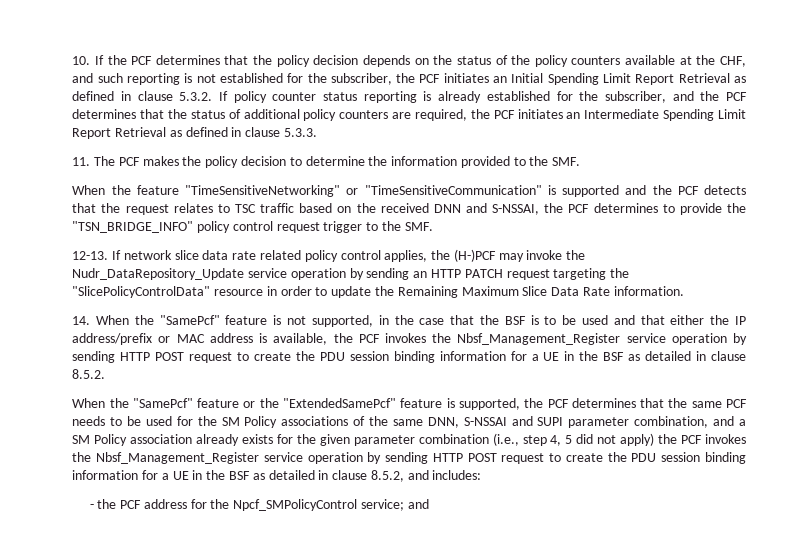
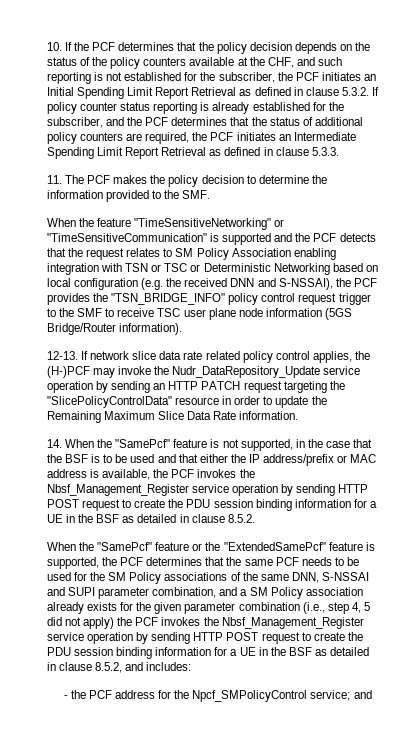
- When the feature "TimeSensitiveNetworking" or "TimeSensitiveCommunication" is supported and the PCF detects that the request relates to TSC traffic based on the received DNN and S-NSSAI, the PCF determines to provide the "TSN_BRIDGE_INFO" policy control request trigger to the SMF.
+ When the feature "TimeSensitiveNetworking" or "TimeSensitiveCommunication" is supported and the PCF detects that the request relates to SM Policy Association enabling integration with TSN or TSC or Deterministic Networking based on local configuration (e.g. the received DNN and S-NSSAI), the PCF provides the "TSN_BRIDGE_INFO" policy control request trigger to the SMF to receive TSC user plane node information (5GS Bridge/Router information).

